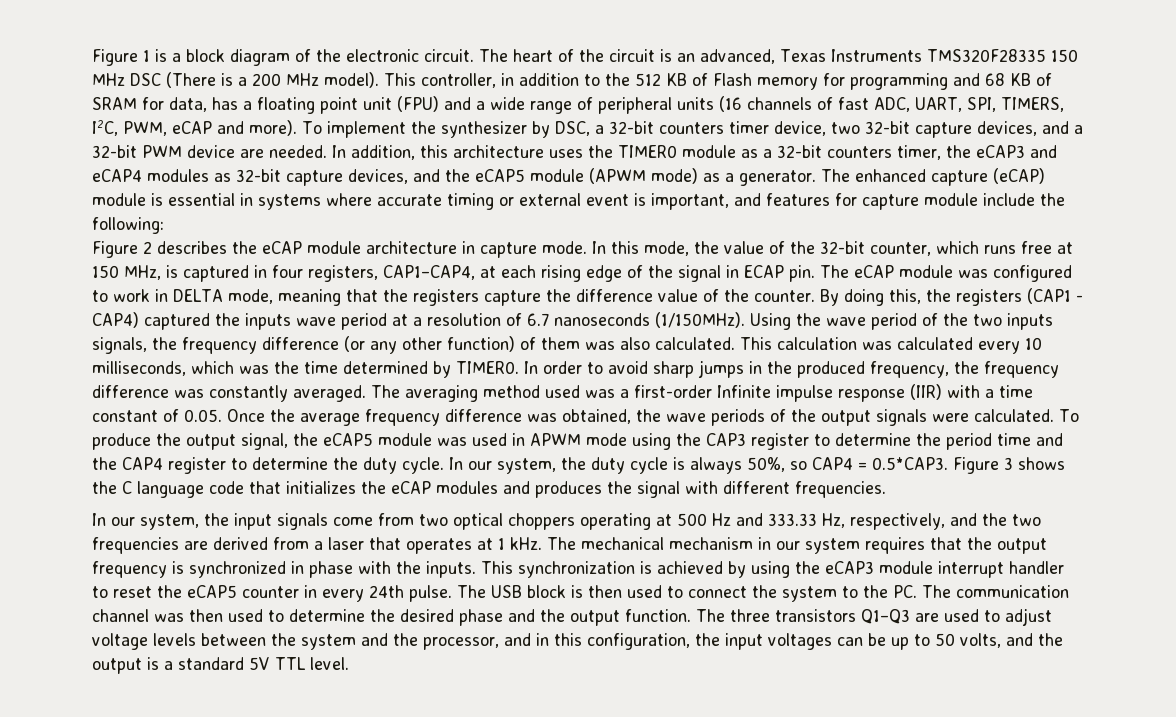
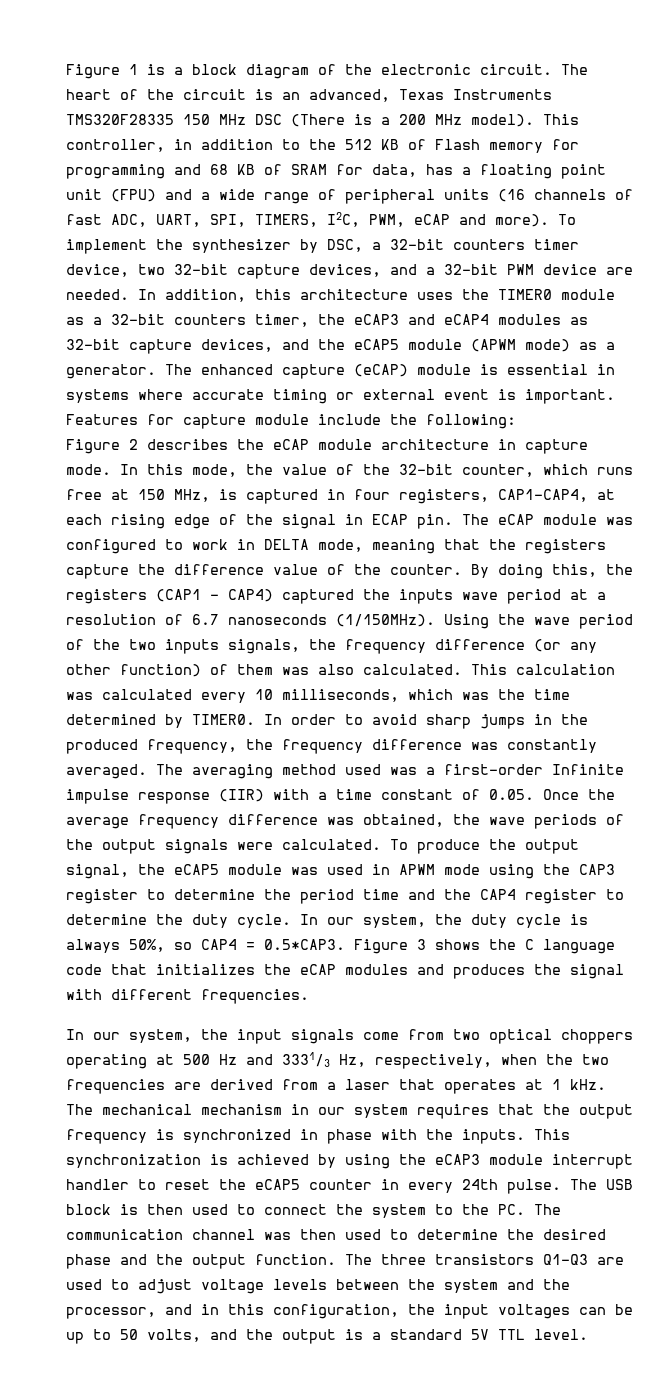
- The enhanced capture (eCAP) module is essential in systems where accurate timing or external event is important, and features for capture module include the following:
+ The enhanced capture (eCAP) module is essential in systems where accurate timing or external event is important. Features for capture module include the following:
- In our system, the input signals come from two optical choppers operating at 500 Hz and 333.33 Hz, respectively, and the two frequencies are derived from a laser that operates at 1 kHz.
+ In our system, the input signals come from two optical choppers operating at 500 Hz and 3331/3 Hz, respectively, when the two frequencies are derived from a laser that operates at 1 kHz.

